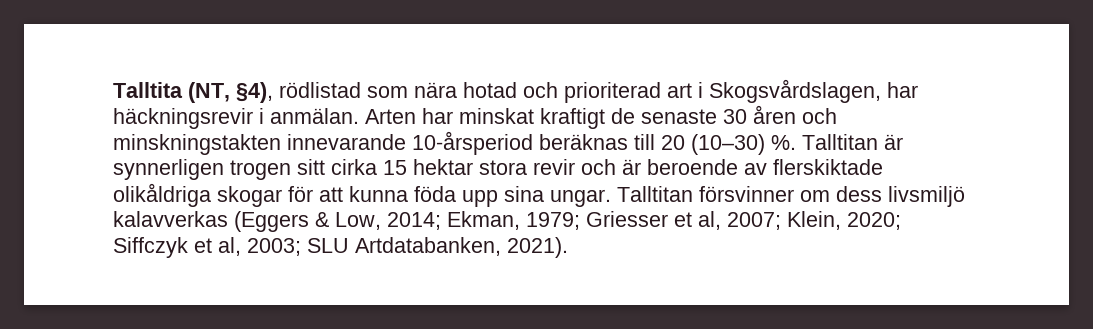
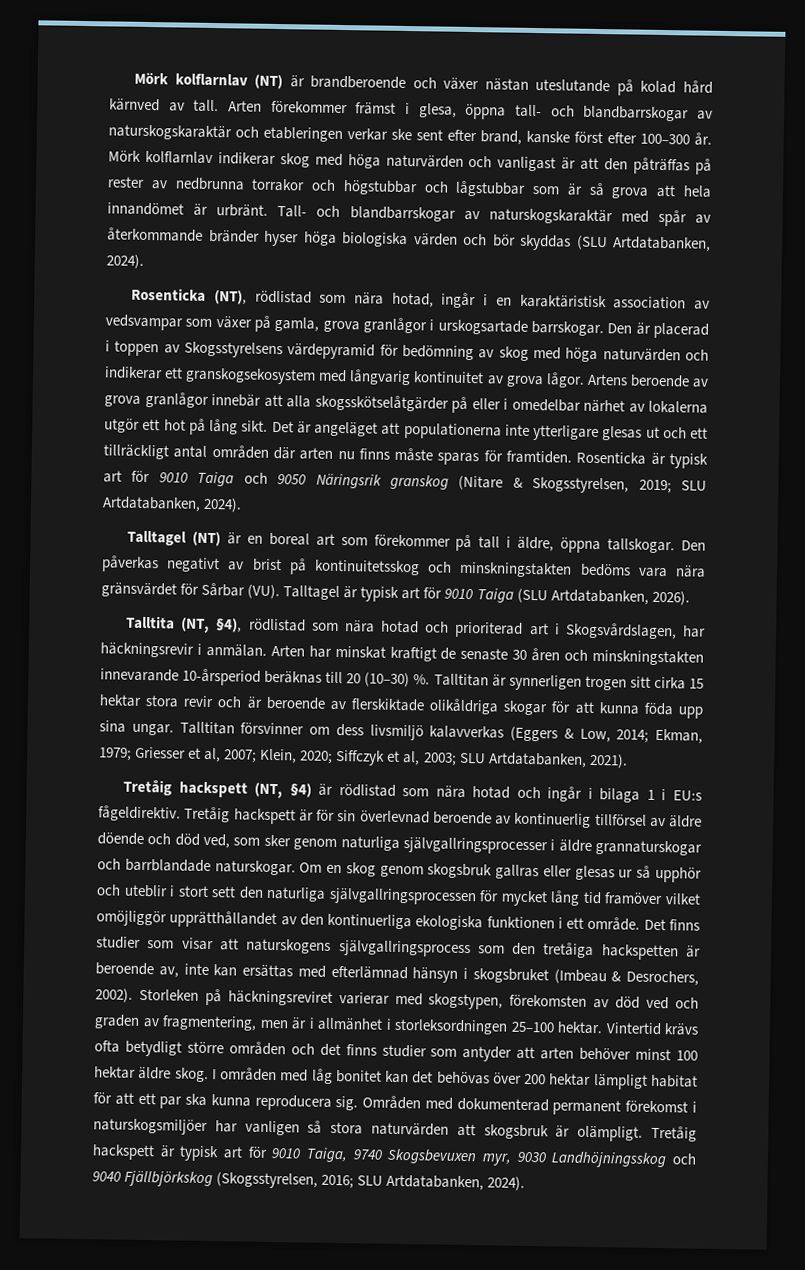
+ Mörk kolflarnlav (NT) är brandberoende och växer nästan uteslutande på kolad hård kärnved av tall. Arten förekommer främst i glesa, öppna tall- och blandbarrskogar av naturskogskaraktär och etableringen verkar ske sent efter brand, kanske först efter 100–300 år. Mörk kolflarnlav indikerar skog med höga naturvärden och vanligast är att den påträffas på rester av nedbrunna torrakor och högstubbar och lågstubbar som är så grova att hela innandömet är urbränt. Tall- och blandbarrskogar av naturskogskaraktär med spår av återkommande bränder hyser höga biologiska värden och bör skyddas (SLU Artdatabanken, 2024).
+ Rosenticka (NT), rödlistad som nära hotad, ingår i en karaktäristisk association av vedsvampar som växer på gamla, grova granlågor i urskogsartade barrskogar. Den är placerad i toppen av Skogsstyrelsens värdepyramid för bedömning av skog med höga naturvärden och indikerar ett granskogsekosystem med långvarig kontinuitet av grova lågor. Artens beroende av grova granlågor innebär att alla skogsskötselåtgärder på eller i omedelbar närhet av lokalerna utgör ett hot på lång sikt. Det är angeläget att populationerna inte ytterligare glesas ut och ett tillräckligt antal områden där arten nu finns måste sparas för framtiden. Rosenticka är typisk art för 9010 Taiga och 9050 Näringsrik granskog (Nitare & Skogsstyrelsen, 2019; SLU Artdatabanken, 2024).
+ Talltagel (NT) är en boreal art som förekommer på tall i äldre, öppna tallskogar. Den påverkas negativt av brist på kontinuitetsskog och minskningstakten bedöms vara nära gränsvärdet för Sårbar (VU). Talltagel är typisk art för 9010 Taiga (SLU Artdatabanken, 2026).
+ Tretåig hackspett (NT, §4) är rödlistad som nära hotad och ingår i bilaga 1 i EU:s fågeldirektiv. Tretåig hackspett är för sin överlevnad beroende av kontinuerlig tillförsel av äldre döende och död ved, som sker genom naturliga självgallringsprocesser i äldre grannaturskogar och barrblandade naturskogar. Om en skog genom skogsbruk gallras eller glesas ur så upphör och uteblir i stort sett den naturliga självgallringsprocessen för mycket lång tid framöver vilket omöjliggör upprätthållandet av den kontinuerliga ekologiska funktionen i ett område. Det finns studier som visar att naturskogens självgallringsprocess som den tretåiga hackspetten är beroende av, inte kan ersättas med efterlämnad hänsyn i skogsbruket (Imbeau & Desrochers, 2002). Storleken på häckningsreviret varierar med skogstypen, förekomsten av död ved och graden av fragmentering, men är i allmänhet i storleksordningen 25–100 hektar. Vintertid krävs ofta betydligt större områden och det finns studier som antyder att arten behöver minst 100 hektar äldre skog. I områden med låg bonitet kan det behövas över 200 hektar lämpligt habitat för att ett par ska kunna reproducera sig. Områden med dokumenterad permanent förekomst i naturskogsmiljöer har vanligen så stora naturvärden att skogsbruk är olämpligt. Tretåig hackspett är typisk art för 9010 Taiga, 9740 Skogsbevuxen myr, 9030 Landhöjningsskog och 9040 Fjällbjörkskog (Skogsstyrelsen, 2016; SLU Artdatabanken, 2024).

